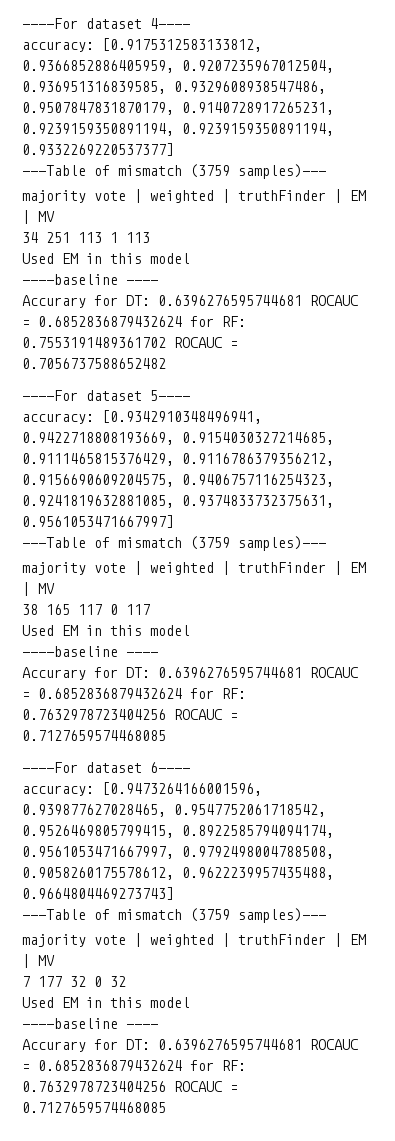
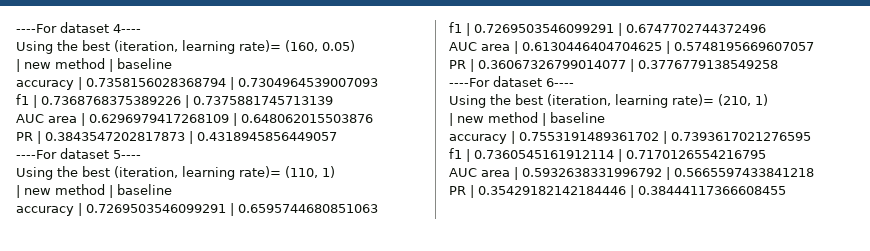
- accuracy: [0.9175312583133812, 0.9366852886405959, 0.9207235967012504, 0.936951316839585, 0.9329608938547486, 0.9507847831870179, 0.9140728917265231, 0.9239159350891194, 0.9239159350891194, 0.9332269220537377]
- ---Table of mismatch (3759 samples)---
- majority vote | weighted | truthFinder | EM | MV
- 34 251 113 1 113
- Used EM in this model
- ----baseline ----
- Accurary for DT: 0.6396276595744681 ROCAUC = 0.6852836879432624 for RF: 0.7553191489361702 ROCAUC = 0.7056737588652482
+ Using the best (iteration, learning rate)= (160, 0.05)
+ | new method | baseline
+ accuracy | 0.7358156028368794 | 0.7304964539007093
+ f1 | 0.7368768375389226 | 0.7375881745713139
+ AUC area | 0.6296979417268109 | 0.648062015503876
+ PR | 0.3843547202817873 | 0.4318945856449057
  ----For dataset 5----
- accuracy: [0.9342910348496941, 0.9422718808193669, 0.9154030327214685, 0.9111465815376429, 0.9116786379356212, 0.9156690609204575, 0.9406757116254323, 0.9241819632881085, 0.9374833732375631, 0.9561053471667997]
- ---Table of mismatch (3759 samples)---
- majority vote | weighted | truthFinder | EM | MV
- 38 165 117 0 117
- Used EM in this model
- ----baseline ----
- Accurary for DT: 0.6396276595744681 ROCAUC = 0.6852836879432624 for RF: 0.7632978723404256 ROCAUC = 0.7127659574468085
+ Using the best (iteration, learning rate)= (110, 1)
+ | new method | baseline
+ accuracy | 0.7269503546099291 | 0.6595744680851063
+ f1 | 0.7269503546099291 | 0.6747702744372496
+ AUC area | 0.6130446404704625 | 0.5748195669607057
+ PR | 0.36067326799014077 | 0.3776779138549258
  ----For dataset 6----
- accuracy: [0.9473264166001596, 0.939877627028465, 0.9547752061718542, 0.9526469805799415, 0.8922585794094174, 0.9561053471667997, 0.9792498004788508, 0.9058260175578612, 0.9622239957435488, 0.9664804469273743]
- ---Table of mismatch (3759 samples)---
- majority vote | weighted | truthFinder | EM | MV
- 7 177 32 0 32
- Used EM in this model
- ----baseline ----
- Accurary for DT: 0.6396276595744681 ROCAUC = 0.6852836879432624 for RF: 0.7632978723404256 ROCAUC = 0.7127659574468085
+ Using the best (iteration, learning rate)= (210, 1)
+ | new method | baseline
+ accuracy | 0.7553191489361702 | 0.7393617021276595
+ f1 | 0.7360545161912114 | 0.7170126554216795
+ AUC area | 0.5932638331996792 | 0.5665597433841218
+ PR | 0.35429182142184446 | 0.38444117366608455

